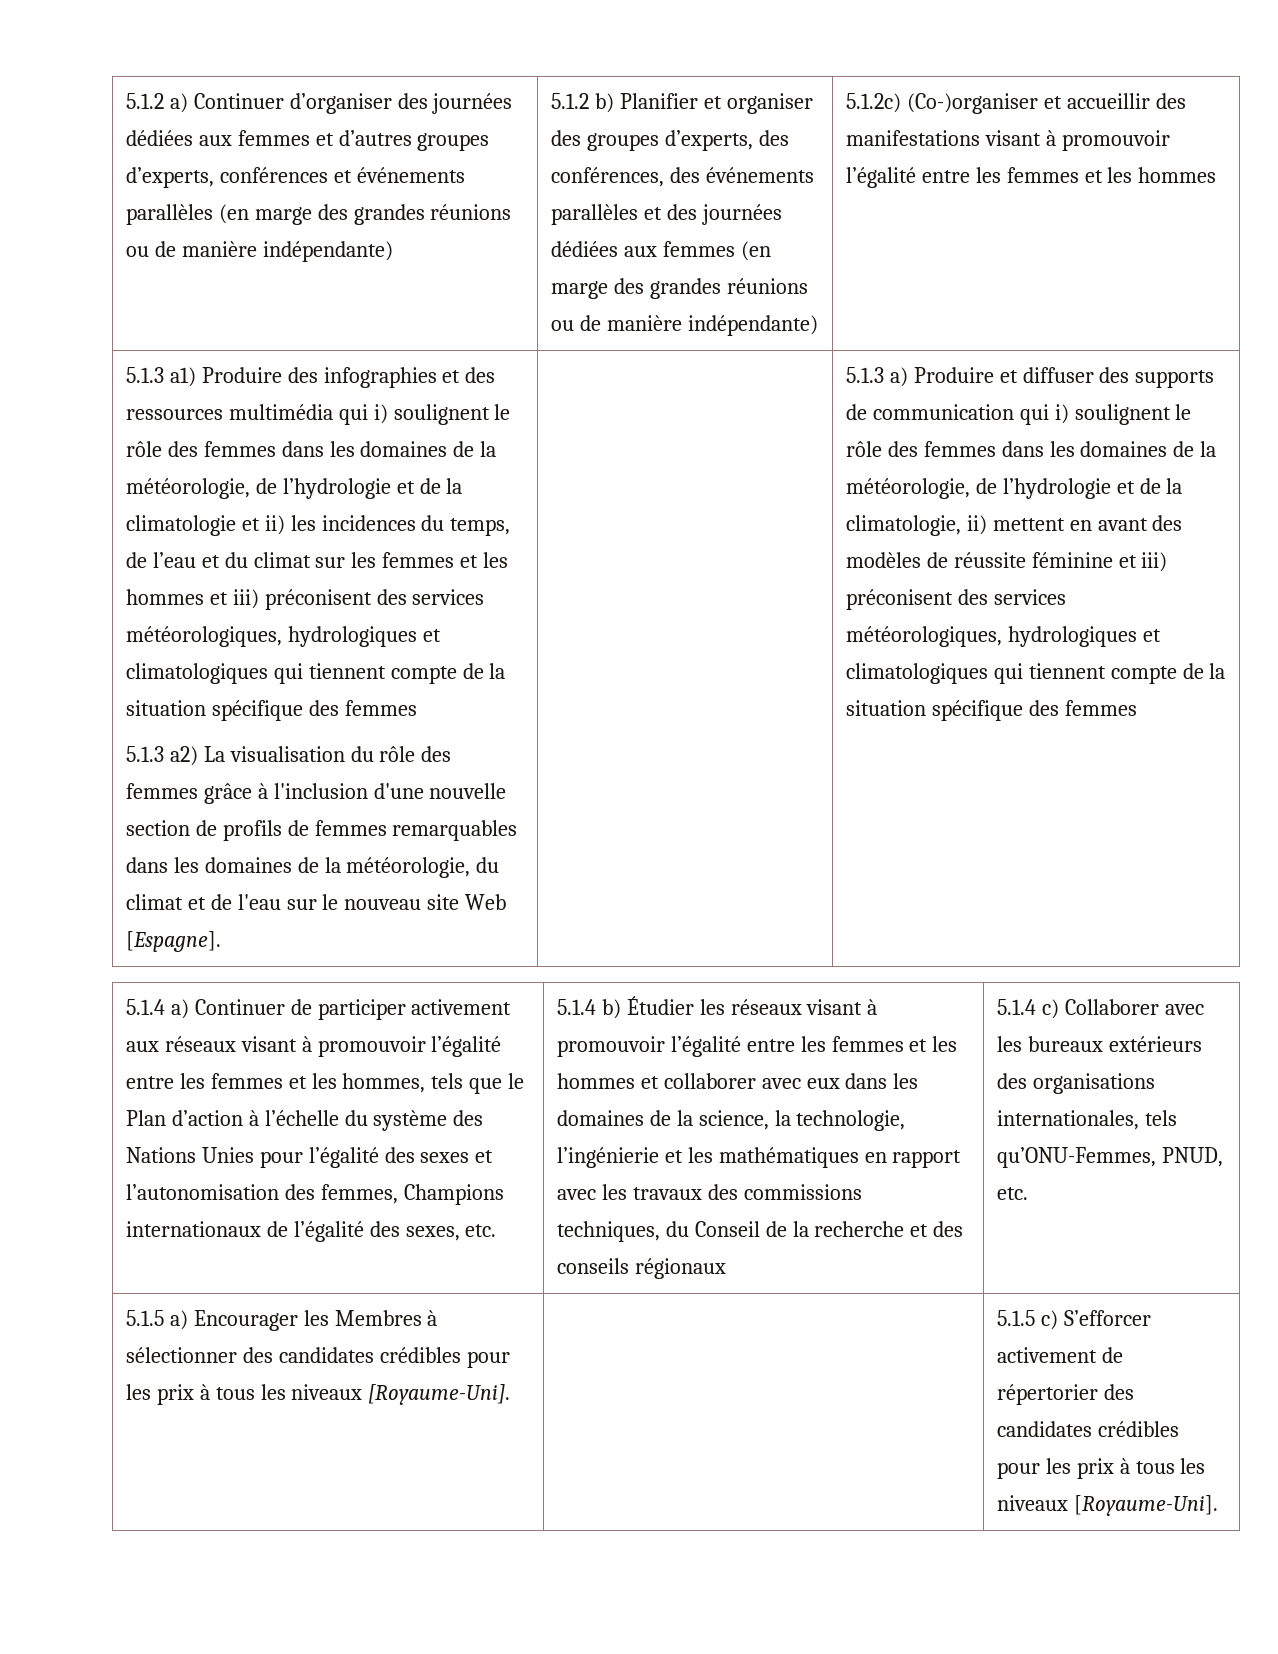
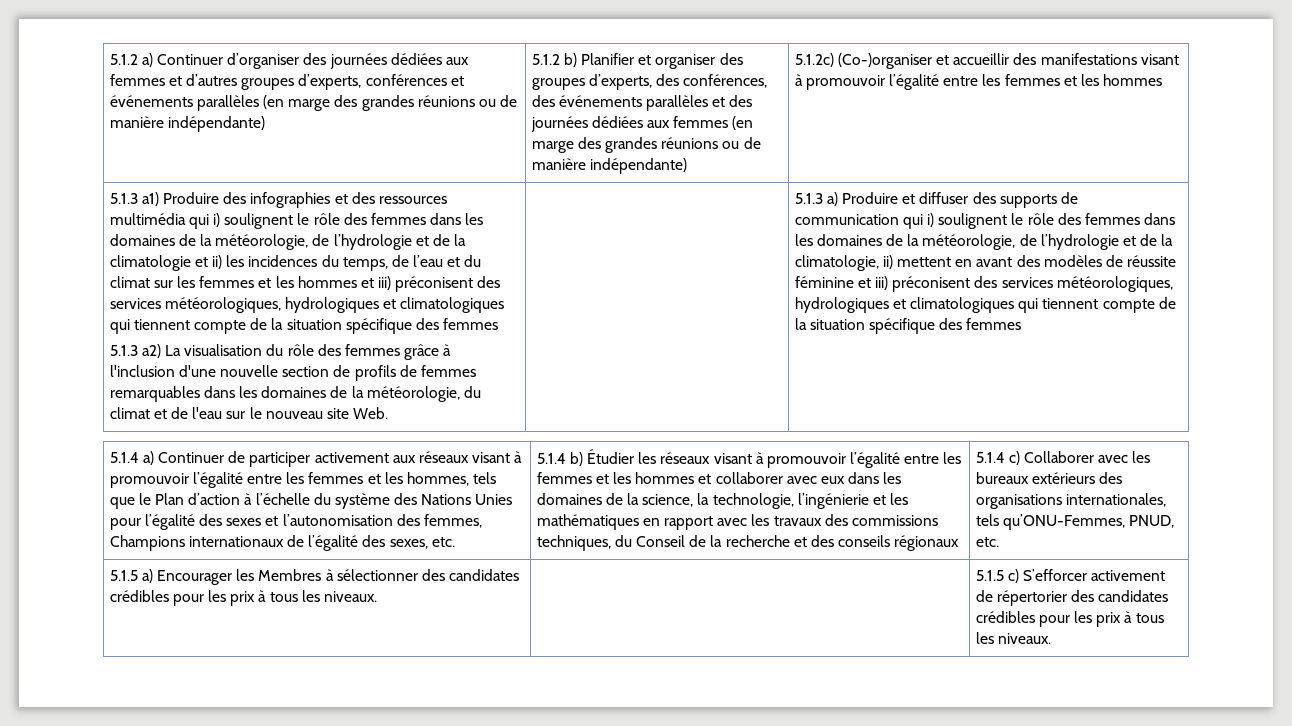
- 5.1.3 a2) La visualisation du rôle des femmes grâce à l'inclusion d'une nouvelle section de profils de femmes remarquables dans les domaines de la météorologie, du climat et de l'eau sur le nouveau site Web [Espagne].
+ 5.1.3 a2) La visualisation du rôle des femmes grâce à l'inclusion d'une nouvelle section de profils de femmes remarquables dans les domaines de la météorologie, du climat et de l'eau sur le nouveau site Web.
- 5.1.5 a) Encourager les Membres à sélectionner des candidates crédibles pour les prix à tous les niveaux [Royaume-Uni]. | | 5.1.5 c) S’efforcer activement de répertorier des candidates crédibles pour les prix à tous les niveaux [Royaume-Uni].
+ 5.1.5 a) Encourager les Membres à sélectionner des candidates crédibles pour les prix à tous les niveaux. | | 5.1.5 c) S’efforcer activement de répertorier des candidates crédibles pour les prix à tous les niveaux.

